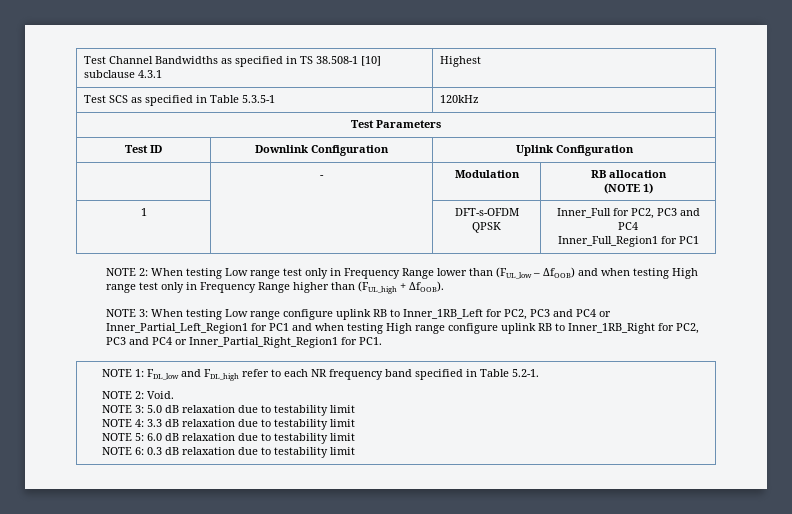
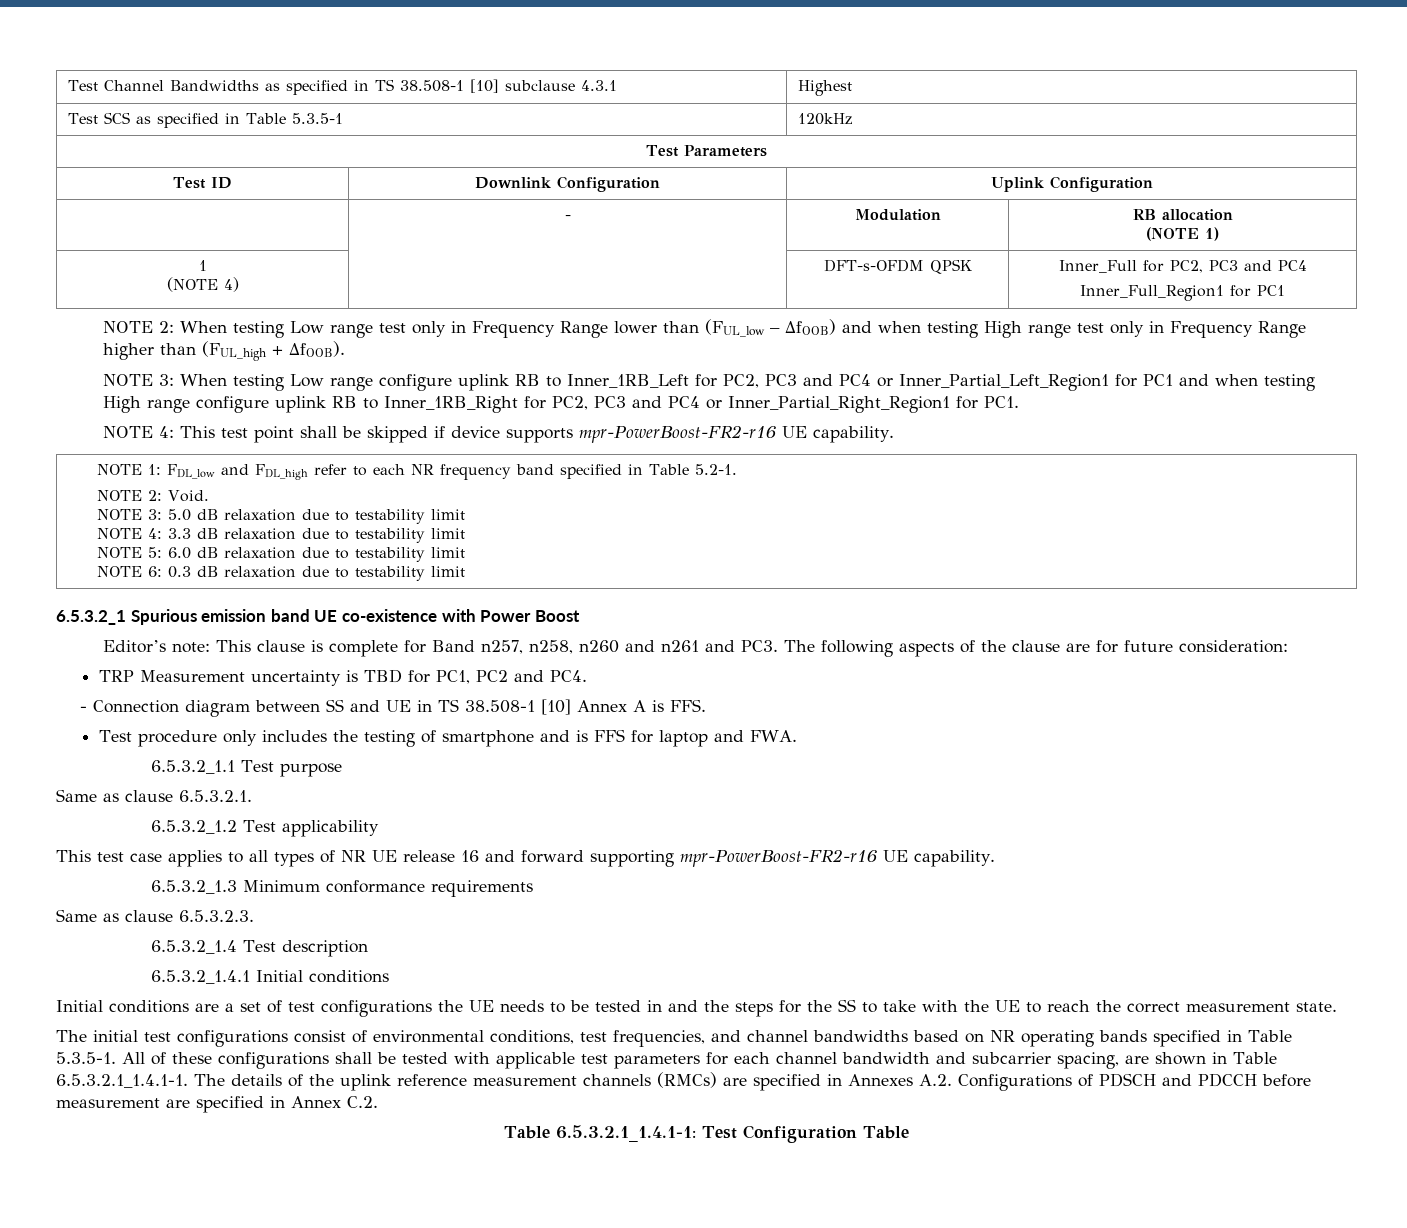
  | - | Modulation | RB allocation
  (NOTE 1)
- 1 | | DFT-s-OFDM QPSK | Inner_Full for PC2, PC3 and PC4
+ 1
+ (NOTE 4) | | DFT-s-OFDM QPSK | Inner_Full for PC2, PC3 and PC4
+ NOTE 4: This test point shall be skipped if device supports mpr-PowerBoost-FR2-r16 UE capability.
+ 6.5.3.2_1 Spurious emission band UE co-existence with Power Boost
+ Editor’s note: This clause is complete for Band n257, n258, n260 and n261 and PC3. The following aspects of the clause are for future consideration:
+ TRP Measurement uncertainty is TBD for PC1, PC2 and PC4.
+ - Connection diagram between SS and UE in TS 38.508-1 [10] Annex A is FFS.
+ Test procedure only includes the testing of smartphone and is FFS for laptop and FWA.
+ 6.5.3.2_1.1 Test purpose
+ Same as clause 6.5.3.2.1.
+ 6.5.3.2_1.2 Test applicability
+ This test case applies to all types of NR UE release 16 and forward supporting mpr-PowerBoost-FR2-r16 UE capability.
+ 6.5.3.2_1.3 Minimum conformance requirements
+ Same as clause 6.5.3.2.3.
+ 6.5.3.2_1.4 Test description
+ 6.5.3.2_1.4.1 Initial conditions
+ Initial conditions are a set of test configurations the UE needs to be tested in and the steps for the SS to take with the UE to reach the correct measurement state.
+ The initial test configurations consist of environmental conditions, test frequencies, and channel bandwidths based on NR operating bands specified in Table 5.3.5-1. All of these configurations shall be tested with applicable test parameters for each channel bandwidth and subcarrier spacing, are shown in Table 6.5.3.2.1_1.4.1-1. The details of the uplink reference measurement channels (RMCs) are specified in Annexes A.2. Configurations of PDSCH and PDCCH before measurement are specified in Annex C.2.
+ Table 6.5.3.2.1_1.4.1-1: Test Configuration Table

